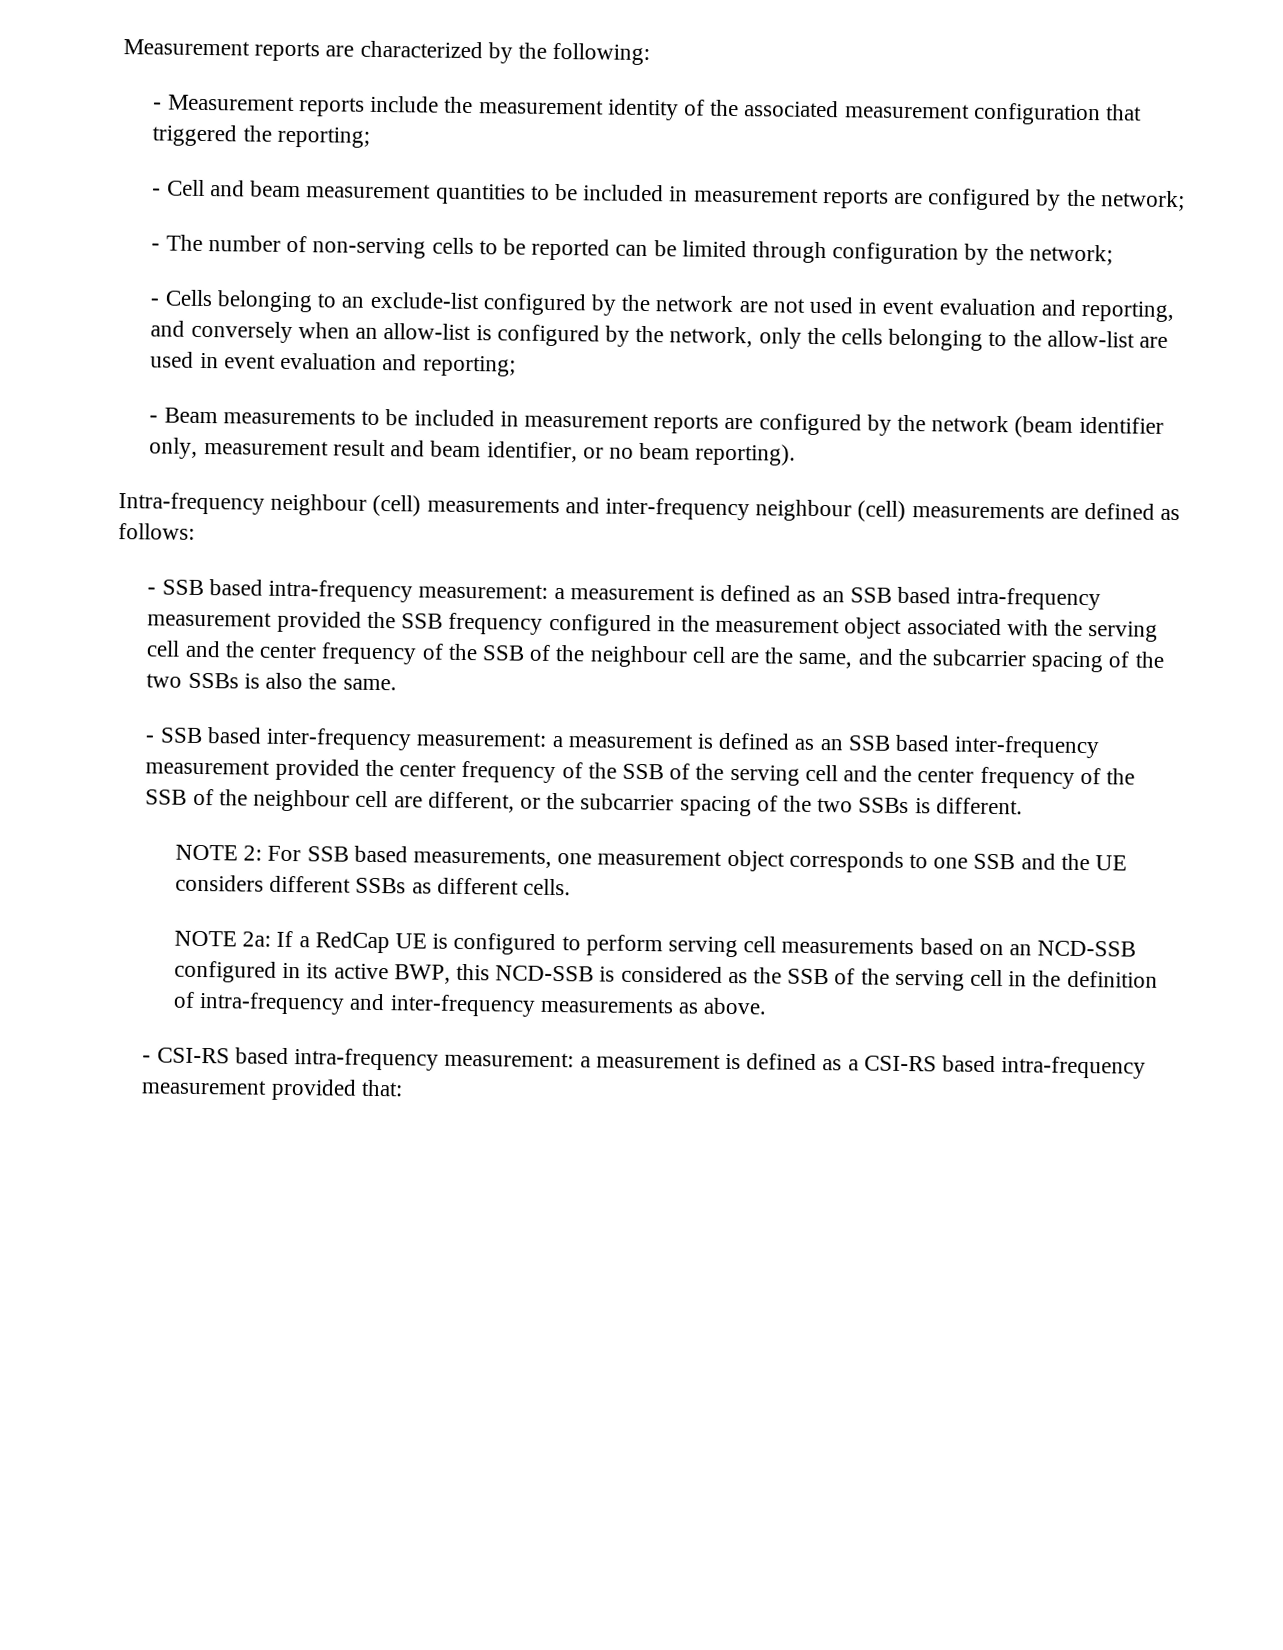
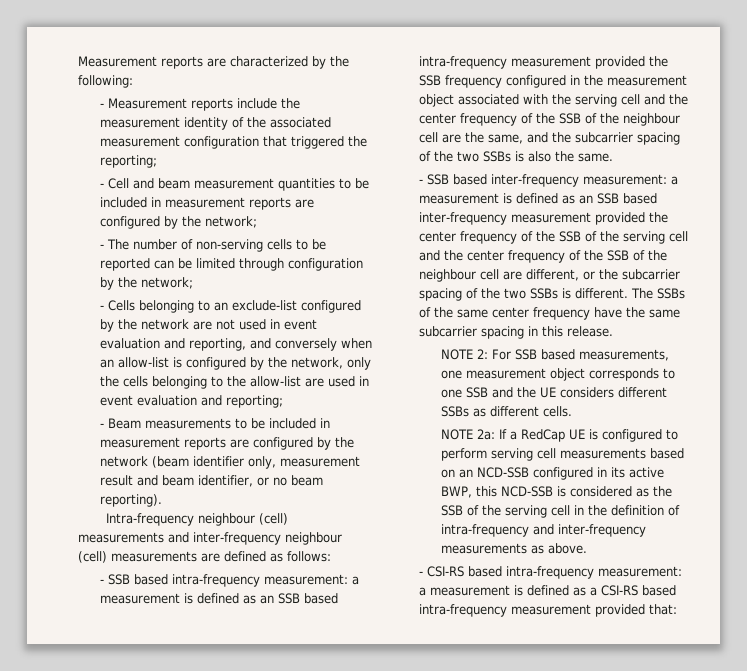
+ The SSBs of the same center frequency have the same subcarrier spacing in this release.

